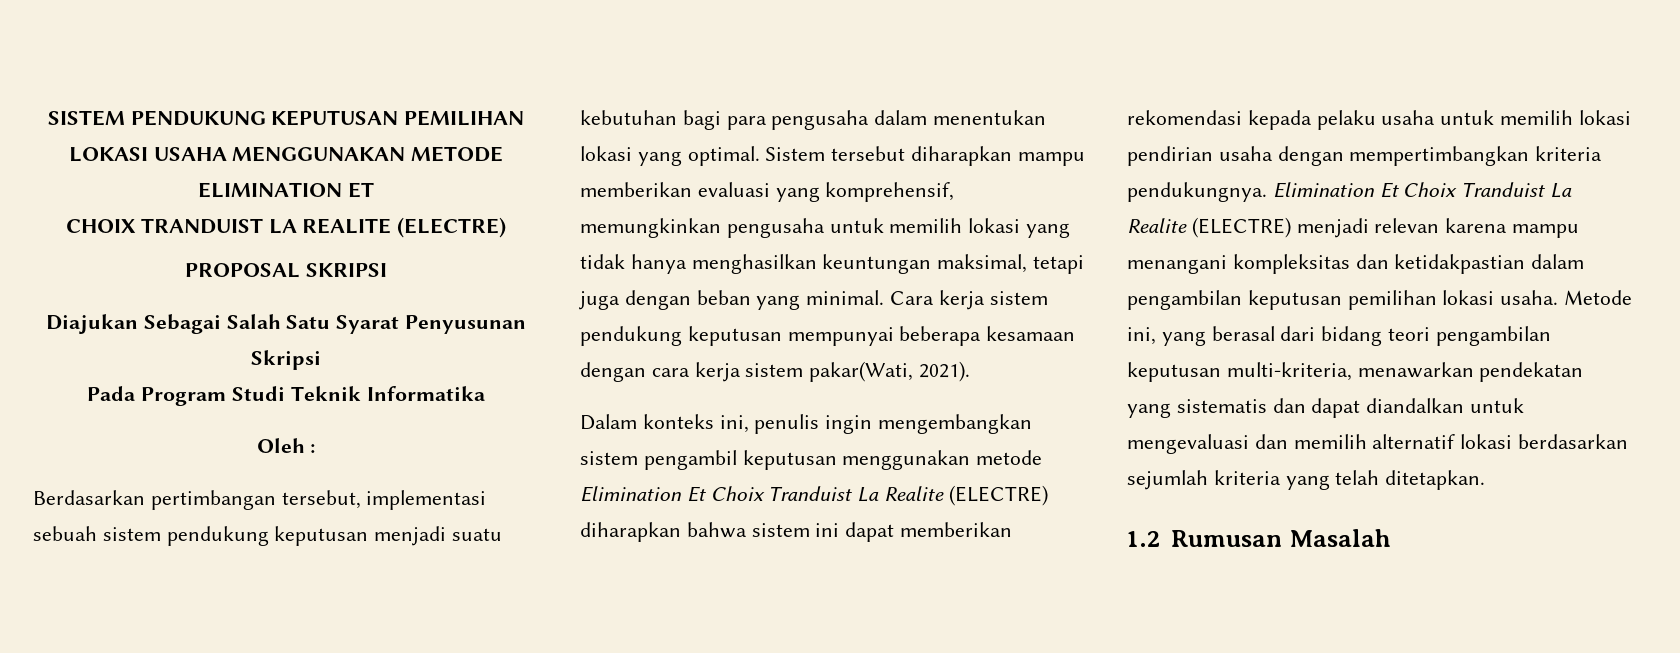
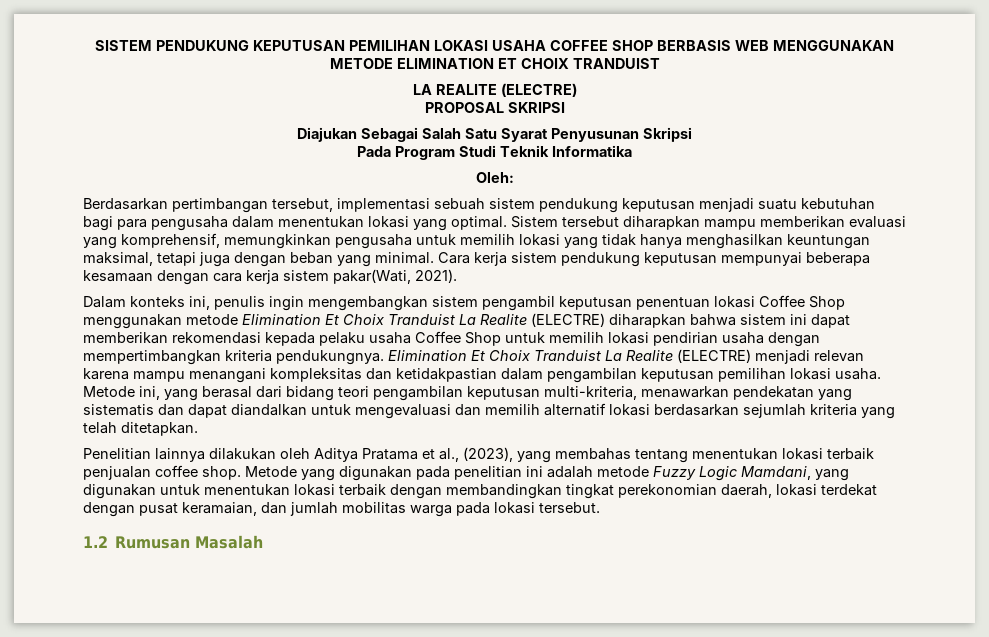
- SISTEM PENDUKUNG KEPUTUSAN PEMILIHAN LOKASI USAHA MENGGUNAKAN METODE ELIMINATION ET
- CHOIX TRANDUIST LA REALITE (ELECTRE)
+ SISTEM PENDUKUNG KEPUTUSAN PEMILIHAN LOKASI USAHA COFFEE SHOP BERBASIS WEB MENGGUNAKAN METODE ELIMINATION ET CHOIX TRANDUIST
+ LA REALITE (ELECTRE)
- Oleh :
+ Oleh:
- Dalam konteks ini, penulis ingin mengembangkan sistem pengambil keputusan menggunakan metode Elimination Et Choix Tranduist La Realite (ELECTRE) diharapkan bahwa sistem ini dapat memberikan rekomendasi kepada pelaku usaha untuk memilih lokasi pendirian usaha dengan mempertimbangkan kriteria pendukungnya.
+ Dalam konteks ini, penulis ingin mengembangkan sistem pengambil keputusan penentuan lokasi Coffee Shop menggunakan metode Elimination Et Choix Tranduist La Realite (ELECTRE) diharapkan bahwa sistem ini dapat memberikan rekomendasi kepada pelaku usaha Coffee Shop untuk memilih lokasi pendirian usaha dengan mempertimbangkan kriteria pendukungnya.
+ Penelitian lainnya dilakukan oleh Aditya Pratama et al., (2023), yang membahas tentang menentukan lokasi terbaik penjualan coffee shop. Metode yang digunakan pada penelitian ini adalah metode Fuzzy Logic Mamdani, yang digunakan untuk menentukan lokasi terbaik dengan membandingkan tingkat perekonomian daerah, lokasi terdekat dengan pusat keramaian, dan jumlah mobilitas warga pada lokasi tersebut.

